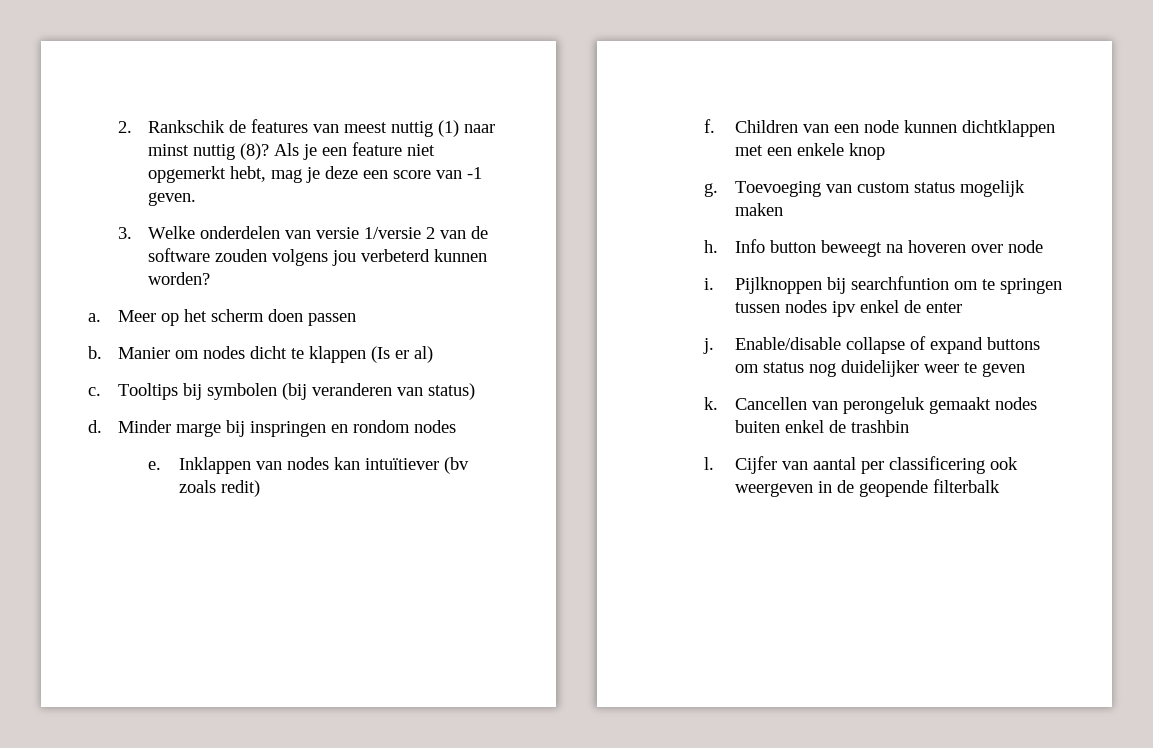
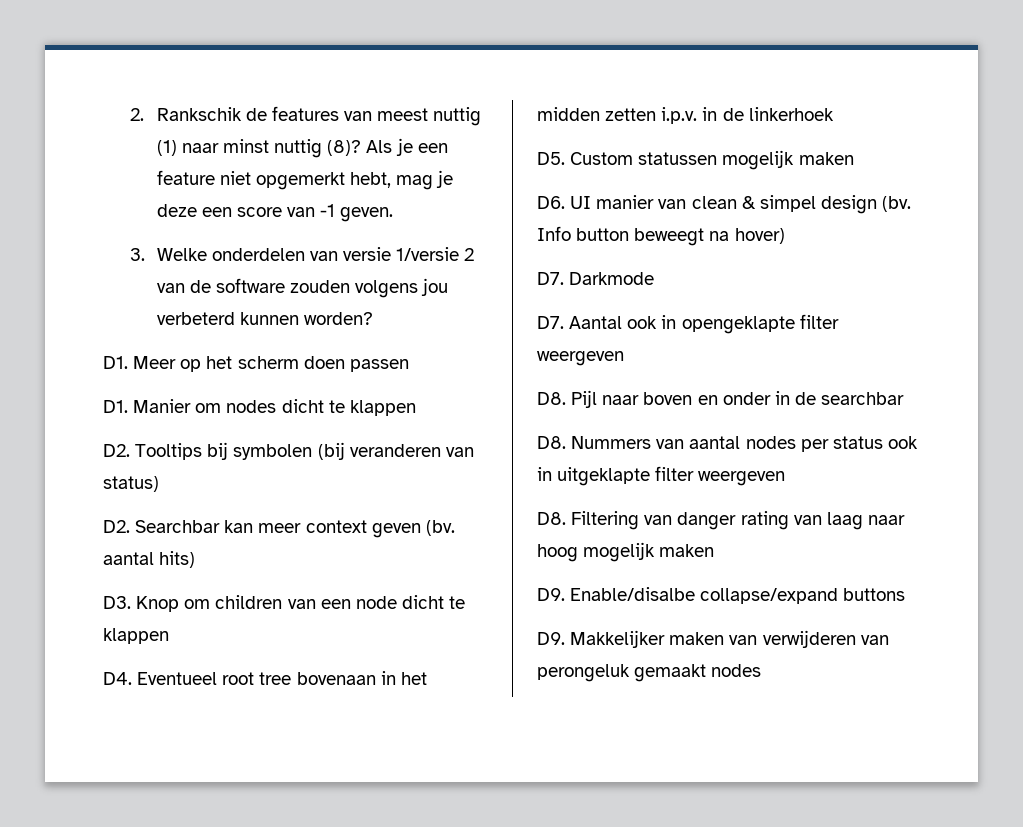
- a. Meer op het scherm doen passen
+ D1. Meer op het scherm doen passen
- b. Manier om nodes dicht te klappen (Is er al)
- c. Tooltips bij symbolen (bij veranderen van status)
+ D1. Manier om nodes dicht te klappen
+ D2. Tooltips bij symbolen (bij veranderen van status)
- d. Minder marge bij inspringen en rondom nodes
- e. Inklappen van nodes kan intuïtiever (bv zoals redit)
- f. Children van een node kunnen dichtklappen met een enkele knop
- g. Toevoeging van custom status mogelijk maken
- h. Info button beweegt na hoveren over node
- i. Pijlknoppen bij searchfuntion om te springen tussen nodes ipv enkel de enter
- j. Enable/disable collapse of expand buttons om status nog duidelijker weer te geven
- k. Cancellen van perongeluk gemaakt nodes buiten enkel de trashbin
- l. Cijfer van aantal per classificering ook weergeven in de geopende filterbalk
+ D2. Searchbar kan meer context geven (bv. aantal hits)
+ D3. Knop om children van een node dicht te klappen
+ D4. Eventueel root tree bovenaan in het midden zetten i.p.v. in de linkerhoek
+ D5. Custom statussen mogelijk maken
+ D6. UI manier van clean & simpel design (bv. Info button beweegt na hover)
+ D7. Darkmode
+ D7. Aantal ook in opengeklapte filter weergeven
+ D8. Pijl naar boven en onder in de searchbar
+ D8. Nummers van aantal nodes per status ook in uitgeklapte filter weergeven
+ D8. Filtering van danger rating van laag naar hoog mogelijk maken
+ D9. Enable/disalbe collapse/expand buttons
+ D9. Makkelijker maken van verwijderen van perongeluk gemaakt nodes

